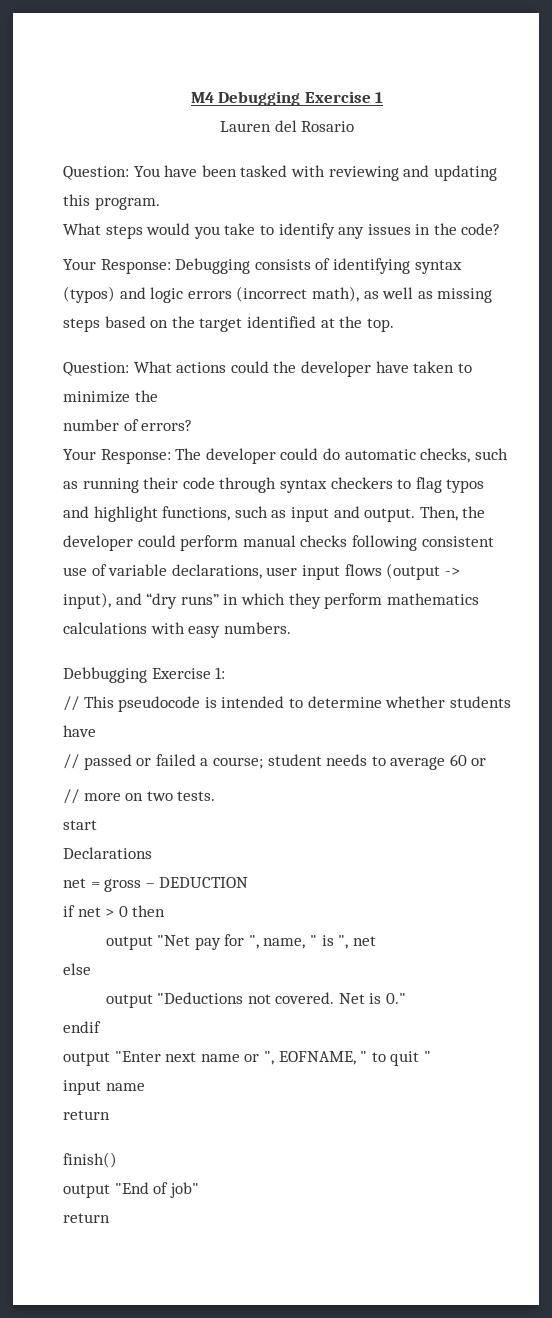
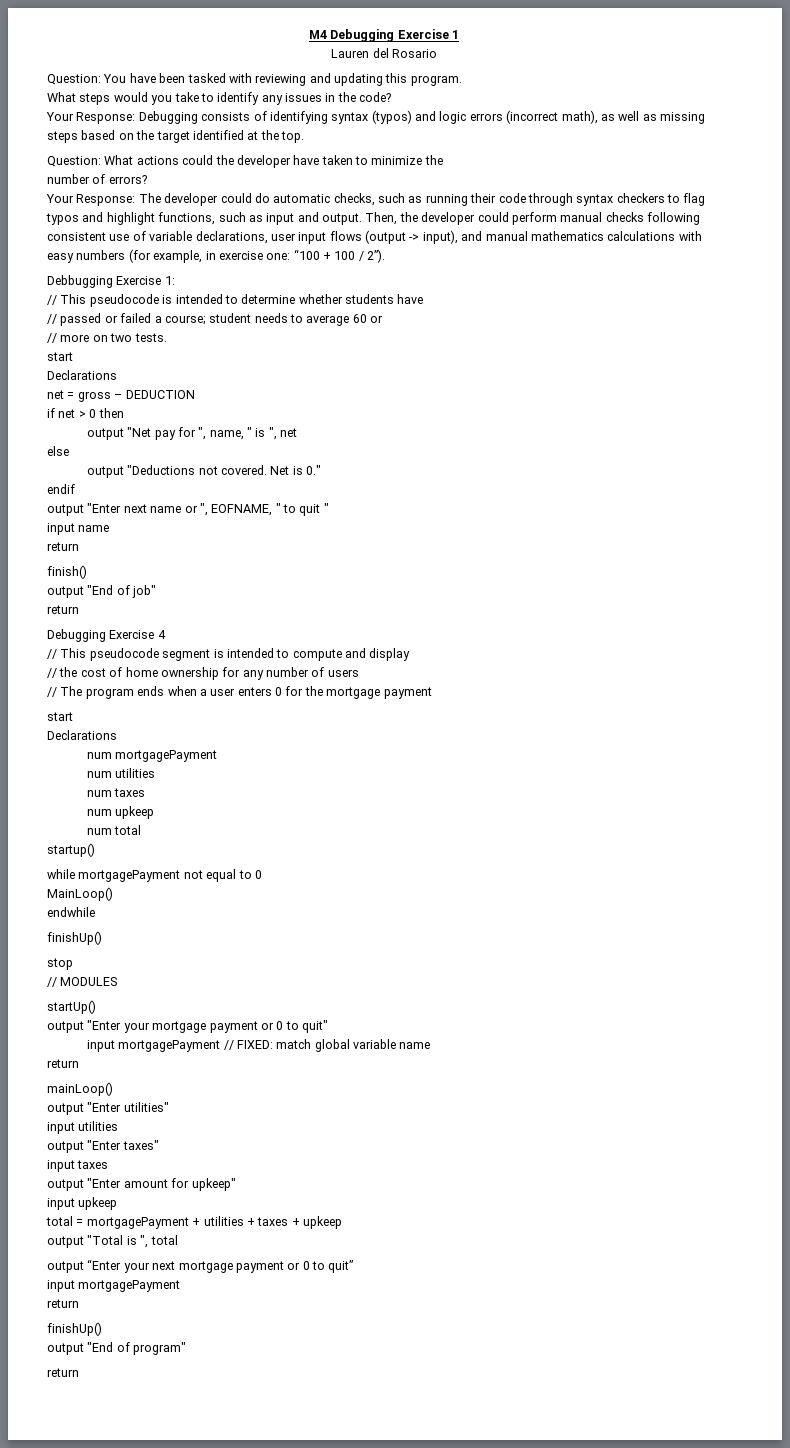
- Then, the developer could perform manual checks following consistent use of variable declarations, user input flows (output -> input), and “dry runs” in which they perform mathematics calculations with easy numbers.
+ Then, the developer could perform manual checks following consistent use of variable declarations, user input flows (output -> input), and manual mathematics calculations with easy numbers (for example, in exercise one: “100 + 100 / 2”).
+ Debugging Exercise 4
+ // This pseudocode segment is intended to compute and display
+ // the cost of home ownership for any number of users
+ // The program ends when a user enters 0 for the mortgage payment
+ start
+ Declarations
+ num mortgagePayment
+ num utilities
+ num taxes
+ num upkeep
+ num total
+ startup()
+ while mortgagePayment not equal to 0
+ MainLoop()
+ endwhile
+ finishUp()
+ stop
+ // MODULES
+ startUp()
+ output "Enter your mortgage payment or 0 to quit"
+ input mortgagePayment // FIXED: match global variable name
+ return
+ mainLoop()
+ output "Enter utilities"
+ input utilities
+ output "Enter taxes"
+ input taxes
+ output "Enter amount for upkeep"
+ input upkeep
+ total = mortgagePayment + utilities + taxes + upkeep
+ output "Total is ", total
+ output “Enter your next mortgage payment or 0 to quit”
+ input mortgagePayment
+ return
+ finishUp()
+ output "End of program"
+ return

